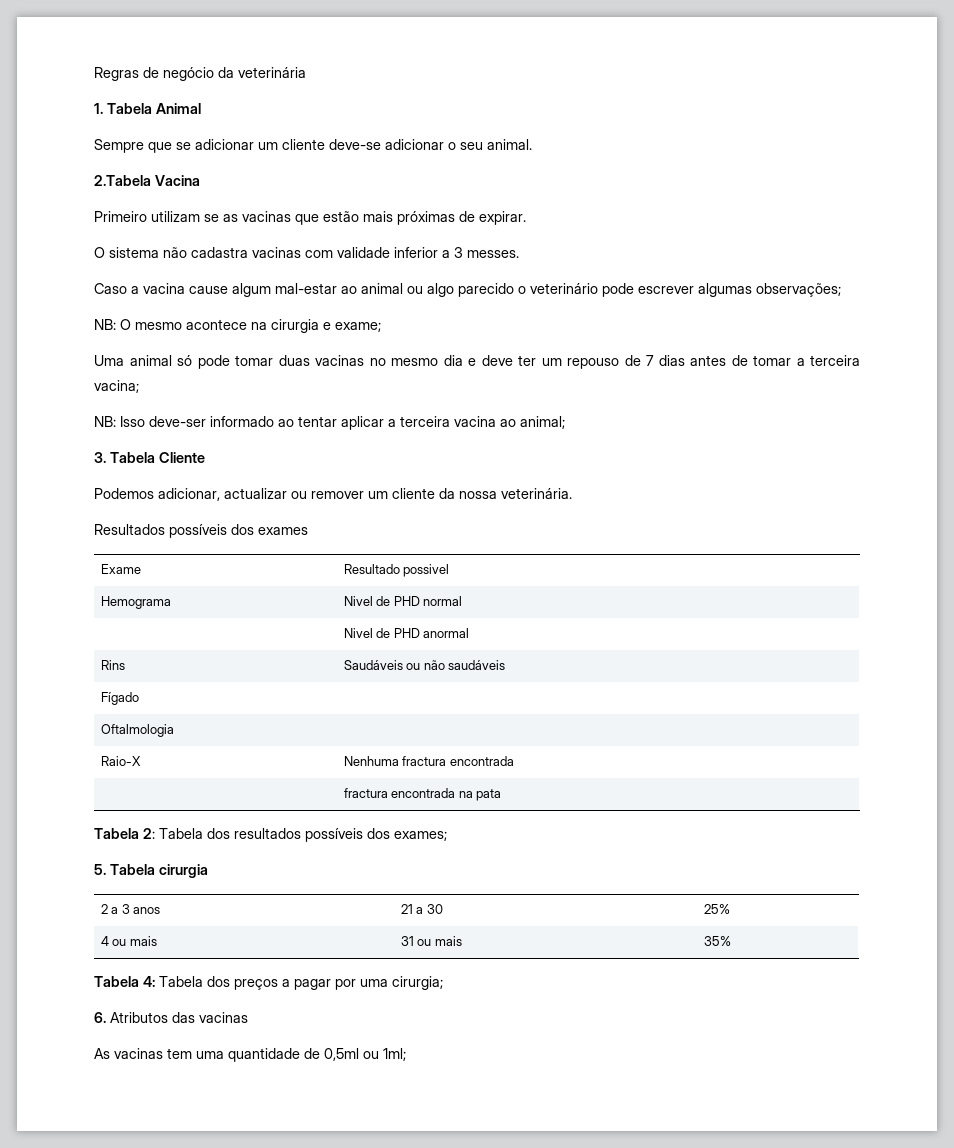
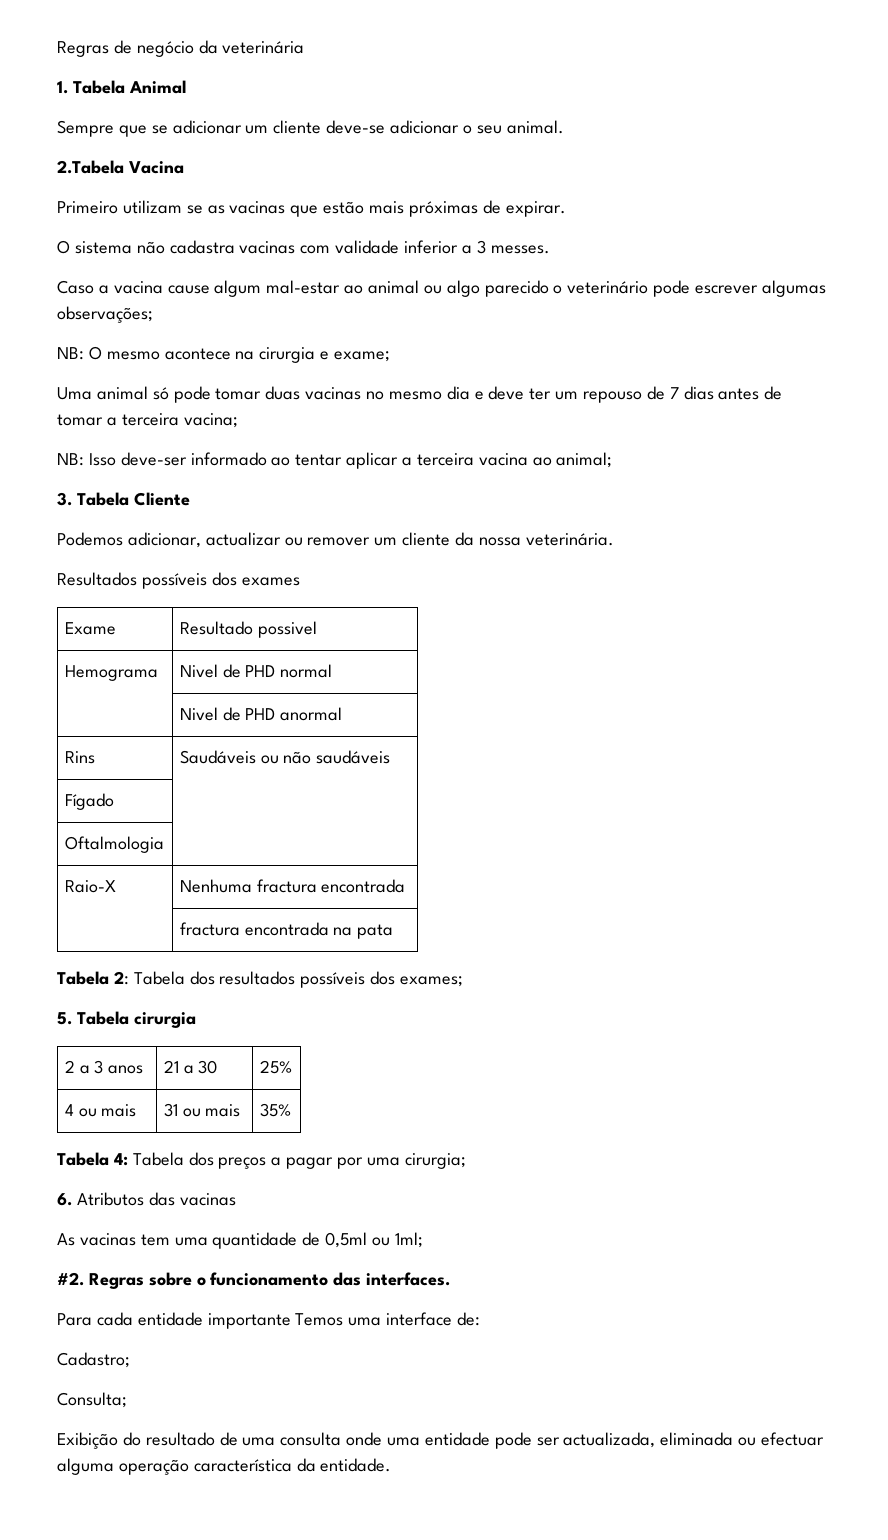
+ #2. Regras sobre o funcionamento das interfaces.
+ Para cada entidade importante Temos uma interface de:
+ Cadastro;
+ Consulta;
+ Exibição do resultado de uma consulta onde uma entidade pode ser actualizada, eliminada ou efectuar alguma operação característica da entidade.

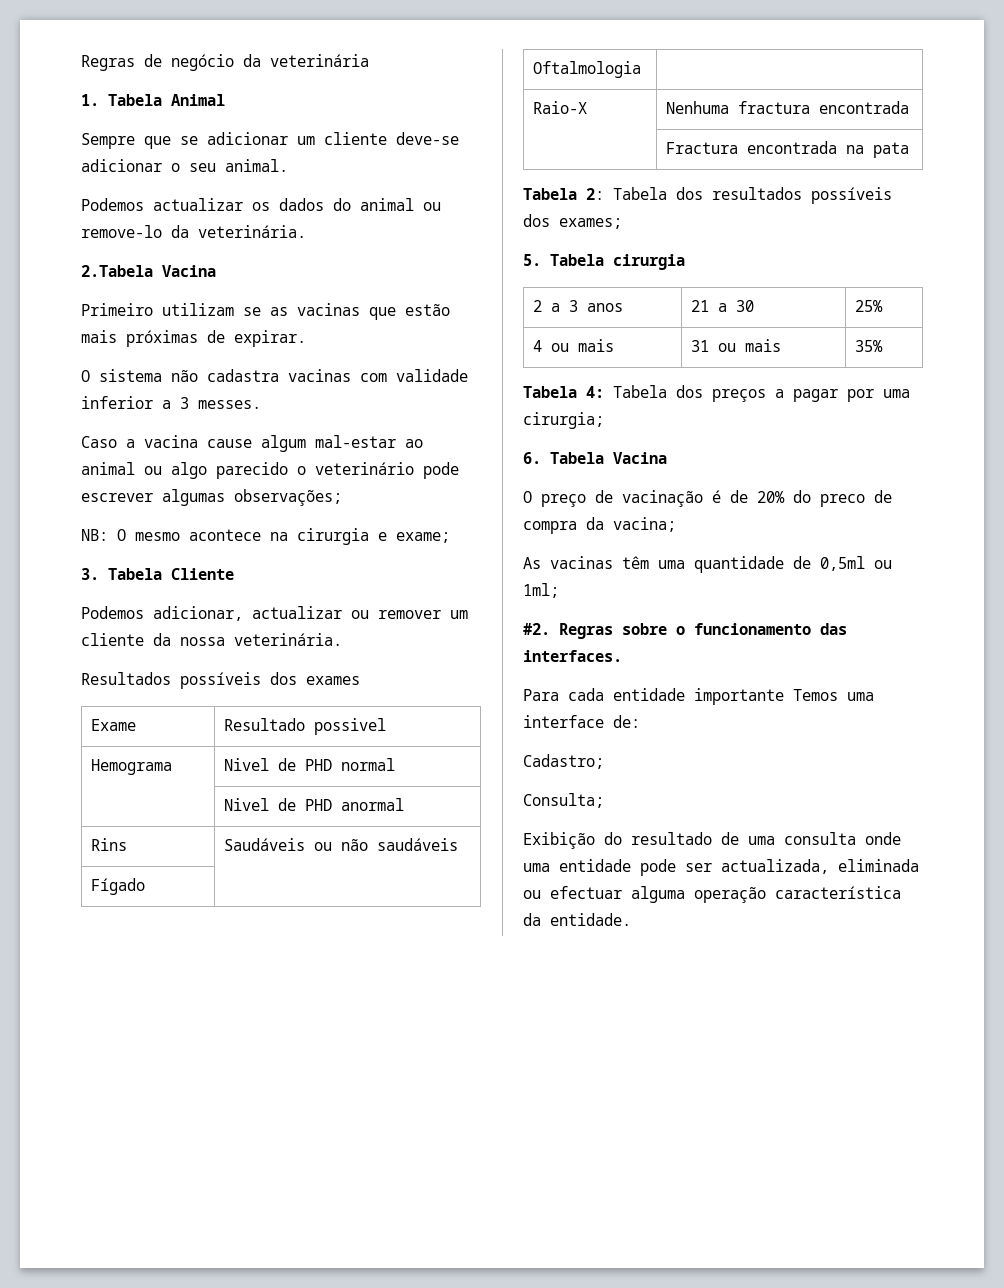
+ Podemos actualizar os dados do animal ou remove-lo da veterinária.
- Uma animal só pode tomar duas vacinas no mesmo dia e deve ter um repouso de 7 dias antes de tomar a terceira vacina;
- NB: Isso deve-ser informado ao tentar aplicar a terceira vacina ao animal;
- | fractura encontrada na pata
+ | Fractura encontrada na pata
- 6. Atributos das vacinas
+ 6. Tabela Vacina
+ O preço de vacinação é de 20% do preco de compra da vacina;
- As vacinas tem uma quantidade de 0,5ml ou 1ml;
+ As vacinas têm uma quantidade de 0,5ml ou 1ml;

